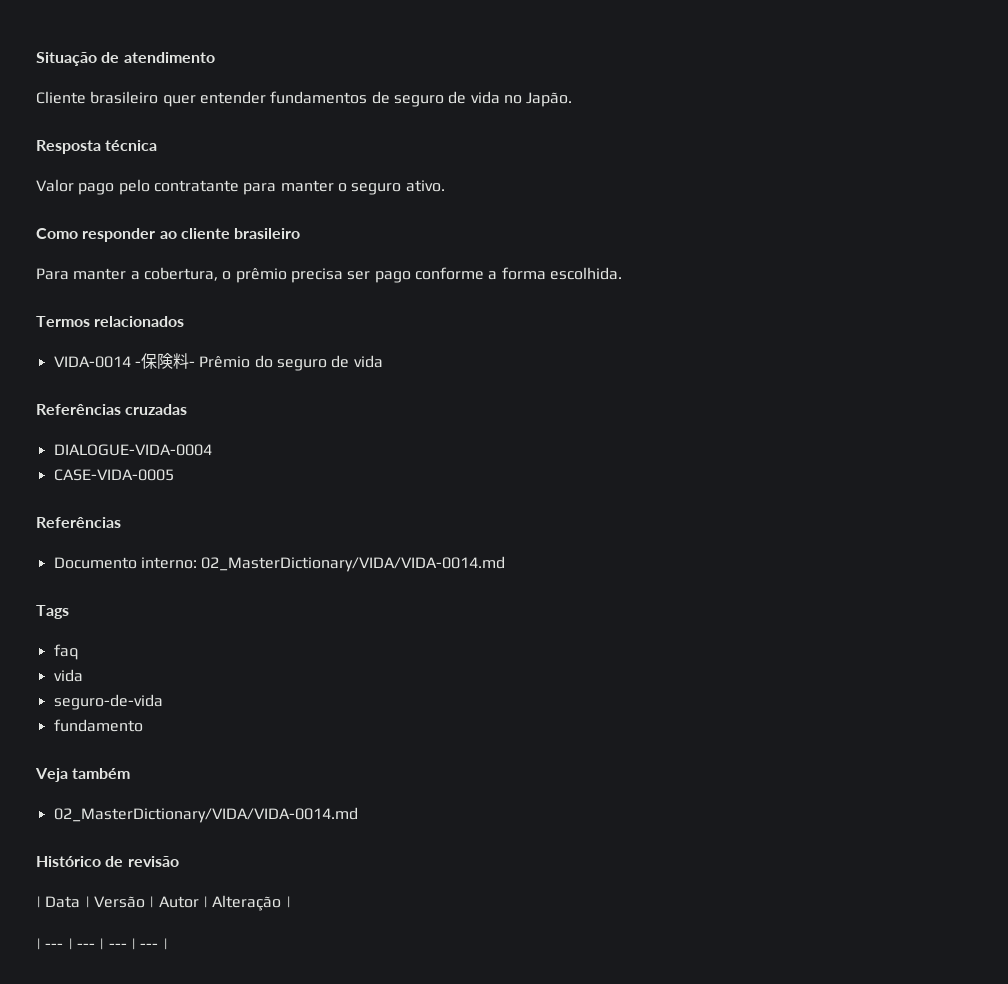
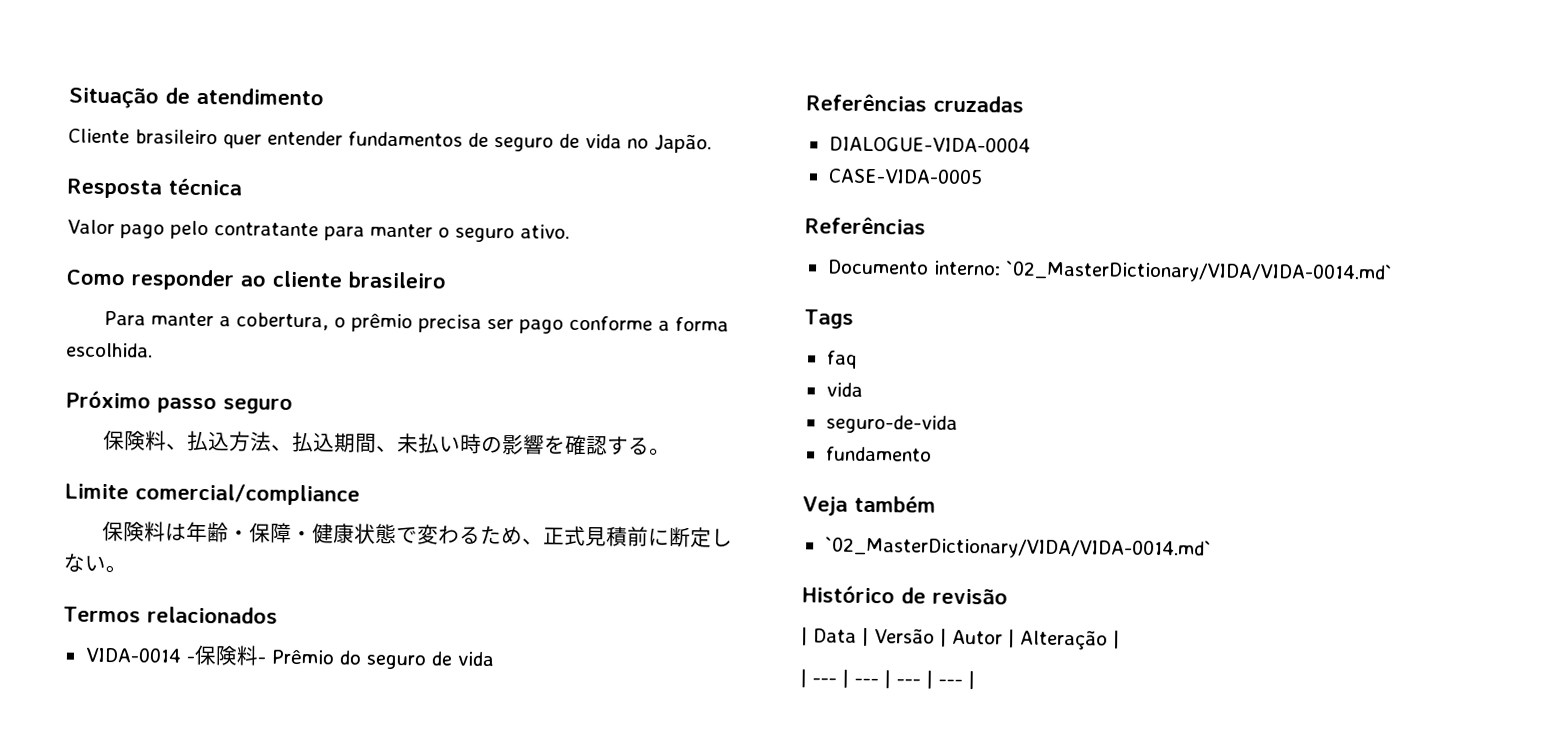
+ Próximo passo seguro
+ 保険料、払込方法、払込期間、未払い時の影響を確認する。
+ Limite comercial/compliance
+ 保険料は年齢・保障・健康状態で変わるため、正式見積前に断定しない。
- Documento interno: 02_MasterDictionary/VIDA/VIDA-0014.md
+ Documento interno: `02_MasterDictionary/VIDA/VIDA-0014.md`
  Veja também
- 02_MasterDictionary/VIDA/VIDA-0014.md
+ `02_MasterDictionary/VIDA/VIDA-0014.md`

